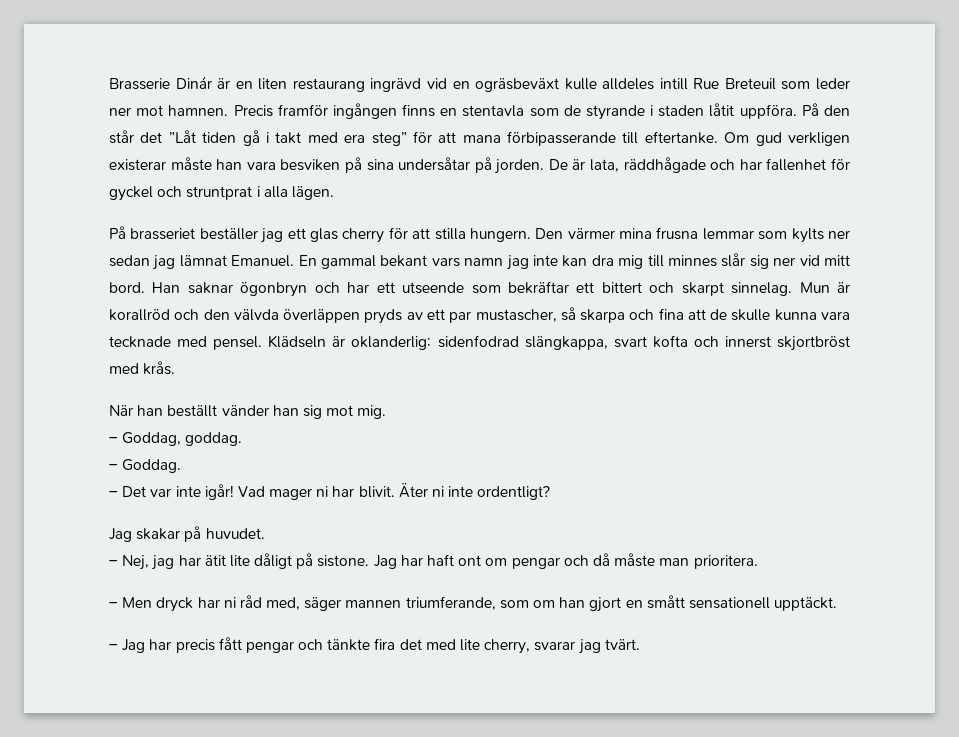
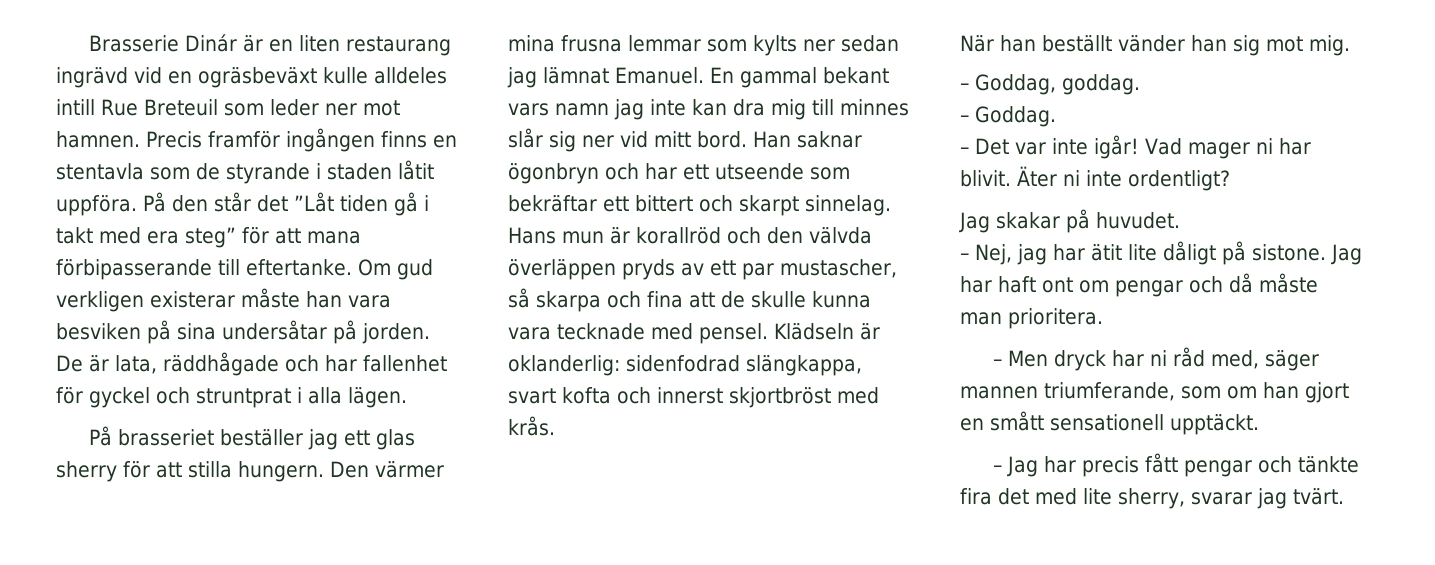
- På brasseriet beställer jag ett glas cherry för att stilla hungern.
+ På brasseriet beställer jag ett glas sherry för att stilla hungern.
- Mun är korallröd och den välvda överläppen pryds av ett par mustascher, så skarpa och fina att de skulle kunna vara tecknade med pensel.
+ Hans mun är korallröd och den välvda överläppen pryds av ett par mustascher, så skarpa och fina att de skulle kunna vara tecknade med pensel.
- – Jag har precis fått pengar och tänkte fira det med lite cherry, svarar jag tvärt.
+ – Jag har precis fått pengar och tänkte fira det med lite sherry, svarar jag tvärt.

